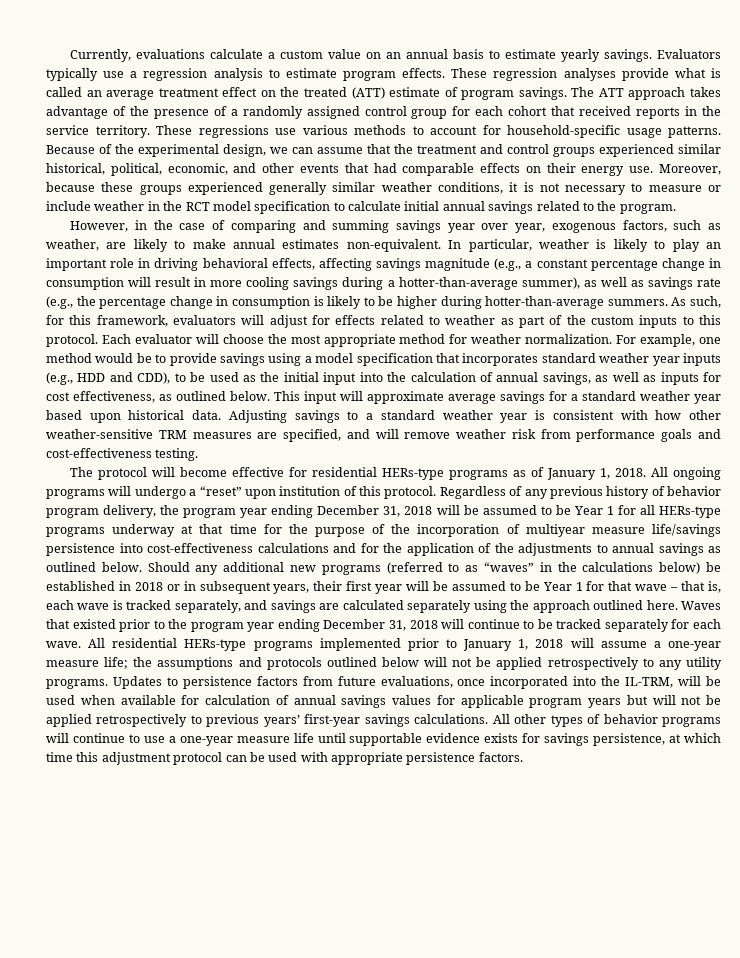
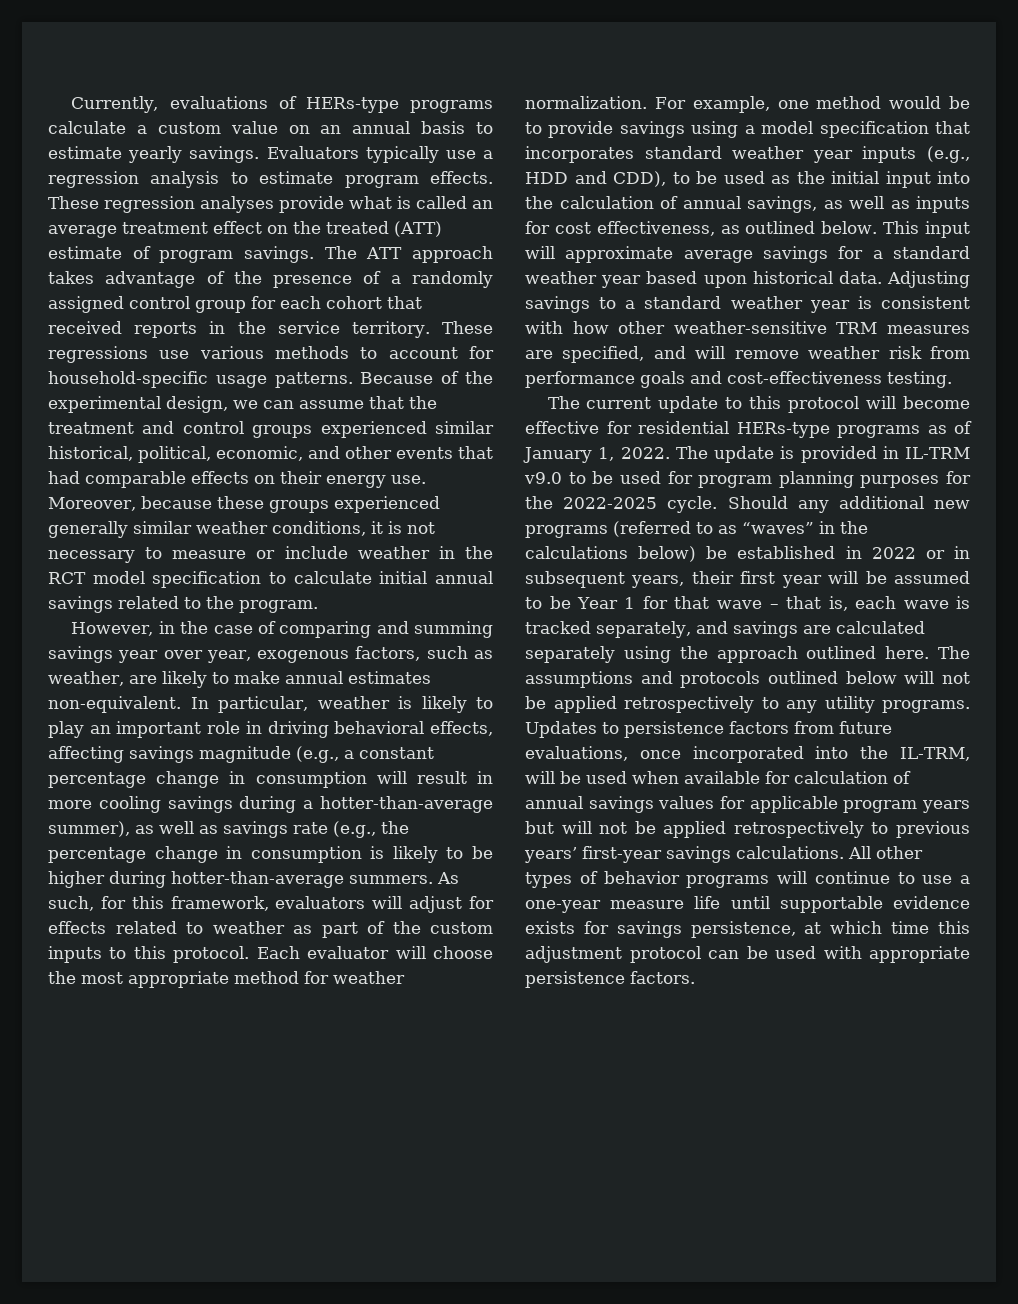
- Currently, evaluations calculate a custom value on an annual basis to estimate yearly savings.
+ Currently, evaluations of HERs-type programs calculate a custom value on an annual basis to estimate yearly savings.
- The protocol will become effective for residential HERs-type programs as of January 1, 2018. All ongoing programs will undergo a “reset” upon institution of this protocol. Regardless of any previous history of behavior program delivery, the program year ending December 31, 2018 will be assumed to be Year 1 for all HERs-type programs underway at that time for the purpose of the incorporation of multiyear measure life/savings persistence into cost-effectiveness calculations and for the application of the adjustments to annual savings as outlined below.
+ The current update to this protocol will become effective for residential HERs-type programs as of January 1, 2022. The update is provided in IL-TRM v9.0 to be used for program planning purposes for the 2022-2025 cycle.
- Should any additional new programs (referred to as “waves” in the calculations below) be established in 2018 or in subsequent years, their first year will be assumed to be Year 1 for that wave – that is, each wave is tracked separately, and savings are calculated separately using the approach outlined here.
+ Should any additional new programs (referred to as “waves” in the calculations below) be established in 2022 or in subsequent years, their first year will be assumed to be Year 1 for that wave – that is, each wave is tracked separately, and savings are calculated separately using the approach outlined here.
- Waves that existed prior to the program year ending December 31, 2018 will continue to be tracked separately for each wave. All residential HERs-type programs implemented prior to January 1, 2018 will assume a one-year measure life; the assumptions and protocols outlined below will not be applied retrospectively to any utility programs.
+ The assumptions and protocols outlined below will not be applied retrospectively to any utility programs.

